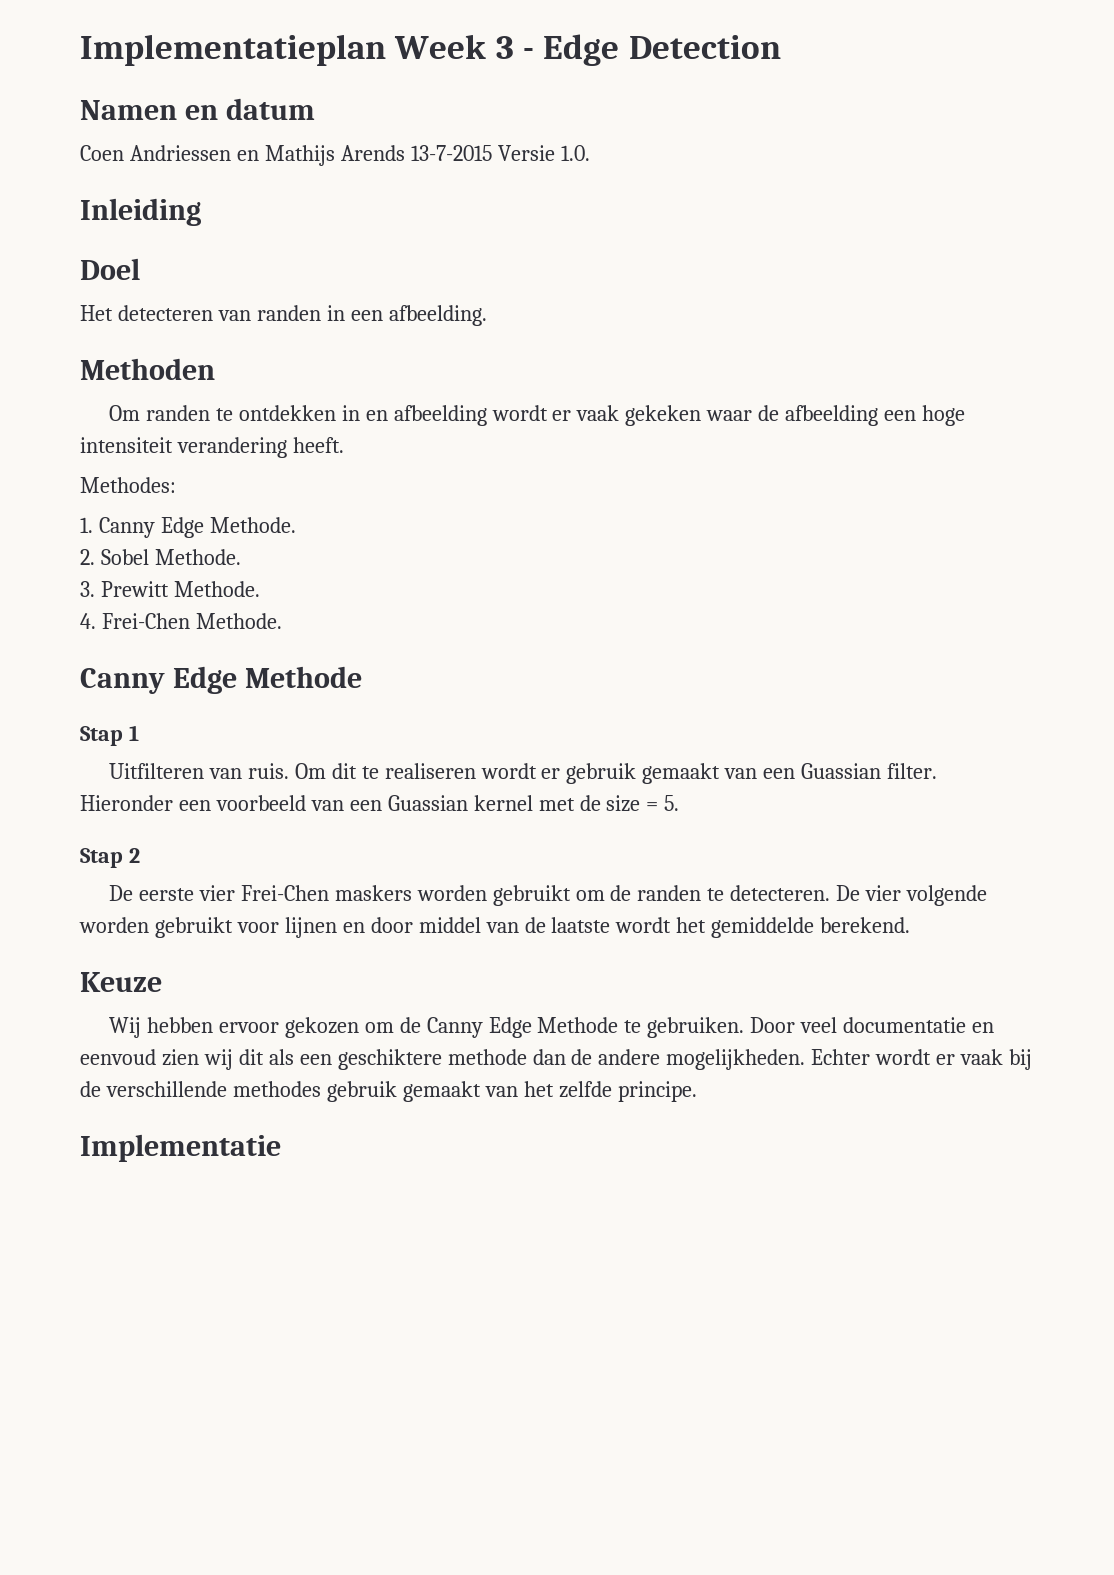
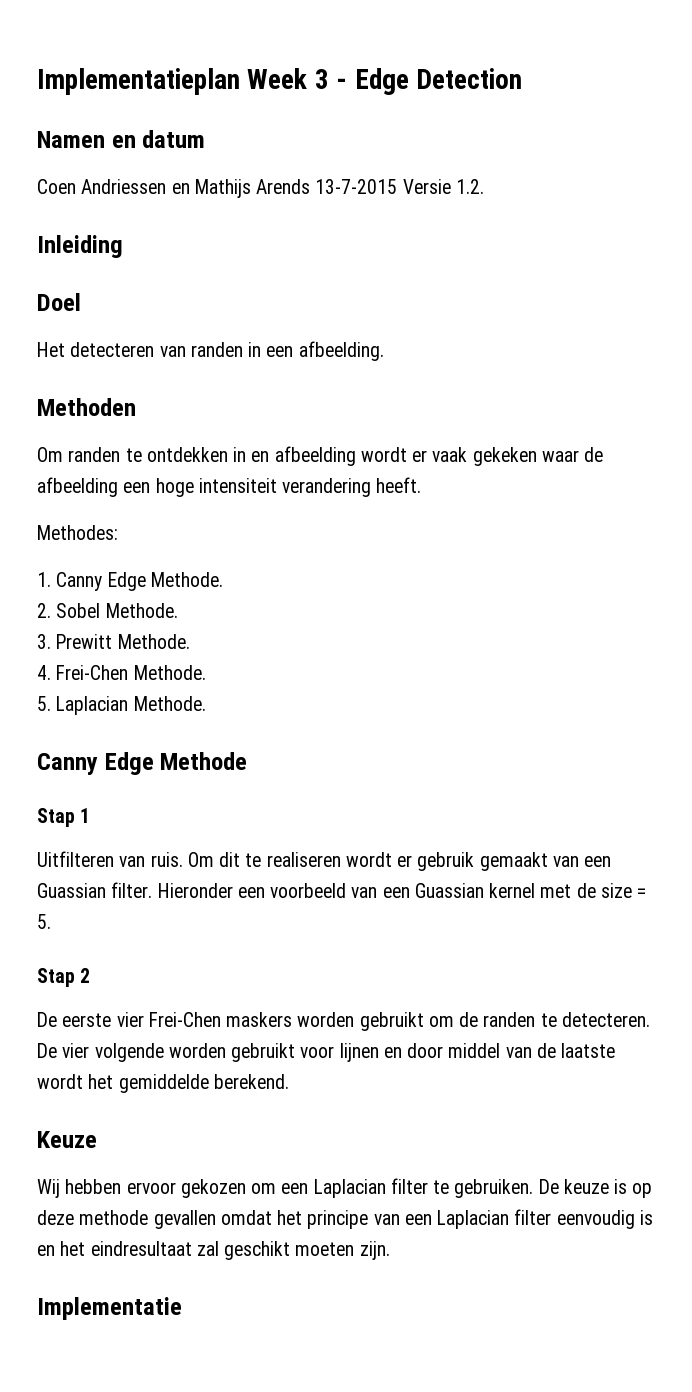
- Coen Andriessen en Mathijs Arends 13-7-2015 Versie 1.0.
+ Coen Andriessen en Mathijs Arends 13-7-2015 Versie 1.2.
+ 5. Laplacian Methode.
- Wij hebben ervoor gekozen om de Canny Edge Methode te gebruiken. Door veel documentatie en eenvoud zien wij dit als een geschiktere methode dan de andere mogelijkheden. Echter wordt er vaak bij de verschillende methodes gebruik gemaakt van het zelfde principe.
+ Wij hebben ervoor gekozen om een Laplacian filter te gebruiken. De keuze is op deze methode gevallen omdat het principe van een Laplacian filter eenvoudig is en het eindresultaat zal geschikt moeten zijn.

